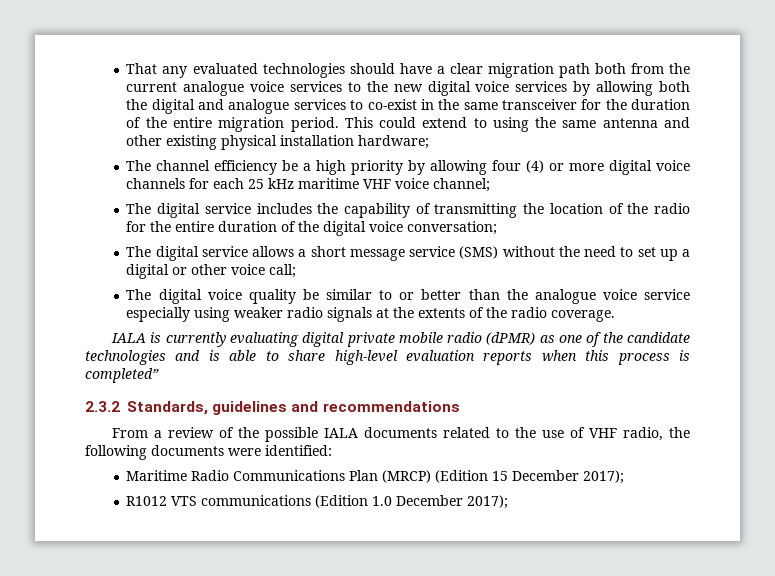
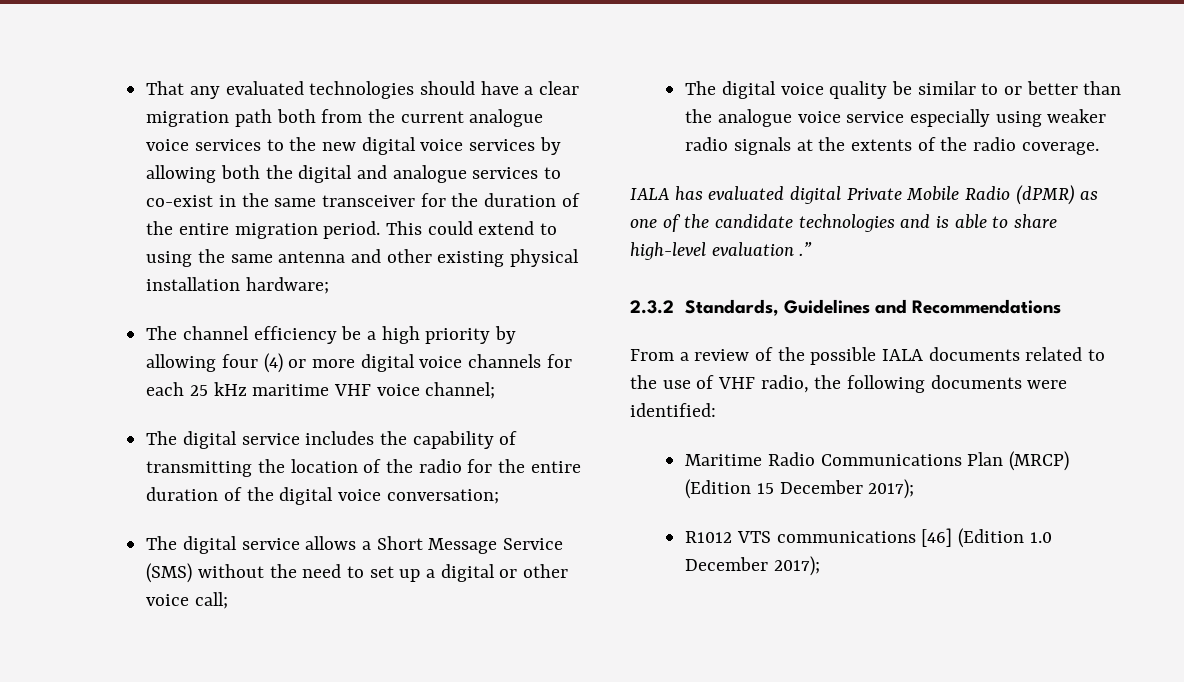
- The digital service allows a short message service (SMS) without the need to set up a digital or other voice call;
+ The digital service allows a Short Message Service (SMS) without the need to set up a digital or other voice call;
- IALA is currently evaluating digital private mobile radio (dPMR) as one of the candidate technologies and is able to share high-level evaluation reports when this process is completed”
+ IALA has evaluated digital Private Mobile Radio (dPMR) as one of the candidate technologies and is able to share high-level evaluation .”
- 2.3.2 Standards, guidelines and recommendations
+ 2.3.2 Standards, Guidelines and Recommendations
- R1012 VTS communications (Edition 1.0 December 2017);
+ R1012 VTS communications [46] (Edition 1.0 December 2017);

